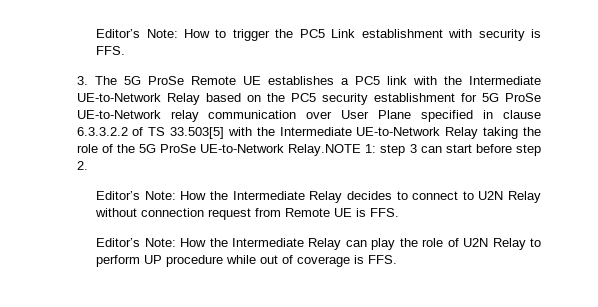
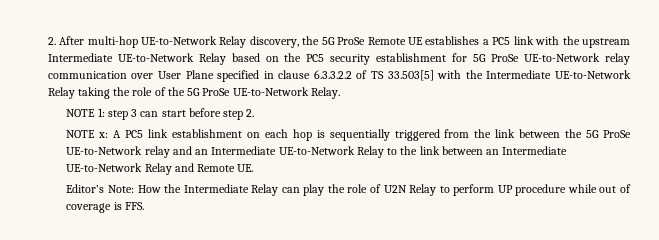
- Editor’s Note: How to trigger the PC5 Link establishment with security is FFS.
- 3. The 5G ProSe Remote UE establishes a PC5 link with the Intermediate UE-to-Network Relay based on the PC5 security establishment for 5G ProSe UE-to-Network relay communication over User Plane specified in clause 6.3.3.2.2 of TS 33.503[5] with the Intermediate UE-to-Network Relay taking the role of the 5G ProSe UE-to-Network Relay.NOTE 1: step 3 can start before step 2.
+ 2. After multi-hop UE-to-Network Relay discovery, the 5G ProSe Remote UE establishes a PC5 link with the upstream Intermediate UE-to-Network Relay based on the PC5 security establishment for 5G ProSe UE-to-Network relay communication over User Plane specified in clause 6.3.3.2.2 of TS 33.503[5] with the Intermediate UE-to-Network Relay taking the role of the 5G ProSe UE-to-Network Relay.
+ NOTE 1: step 3 can start before step 2.
- Editor’s Note: How the Intermediate Relay decides to connect to U2N Relay without connection request from Remote UE is FFS.
+ NOTE x: A PC5 link establishment on each hop is sequentially triggered from the link between the 5G ProSe UE-to-Network relay and an Intermediate UE-to-Network Relay to the link between an Intermediate UE-to-Network Relay and Remote UE.

